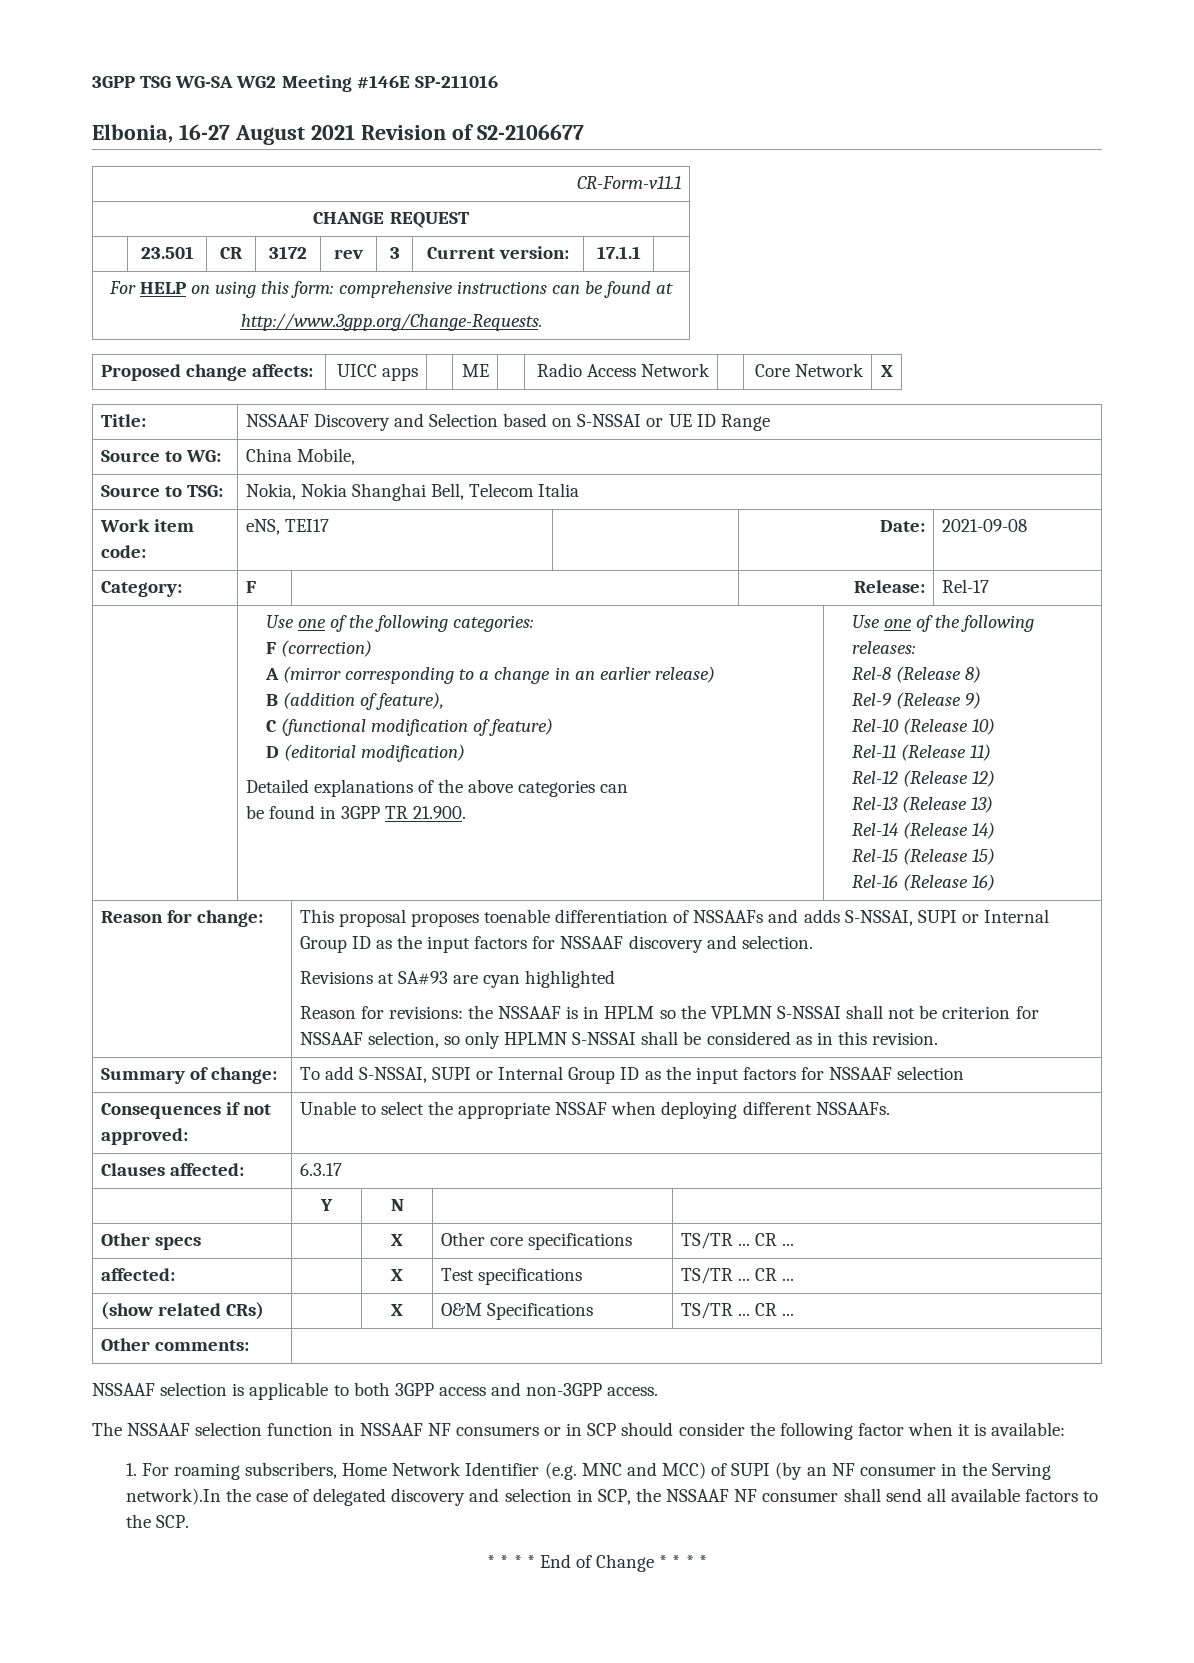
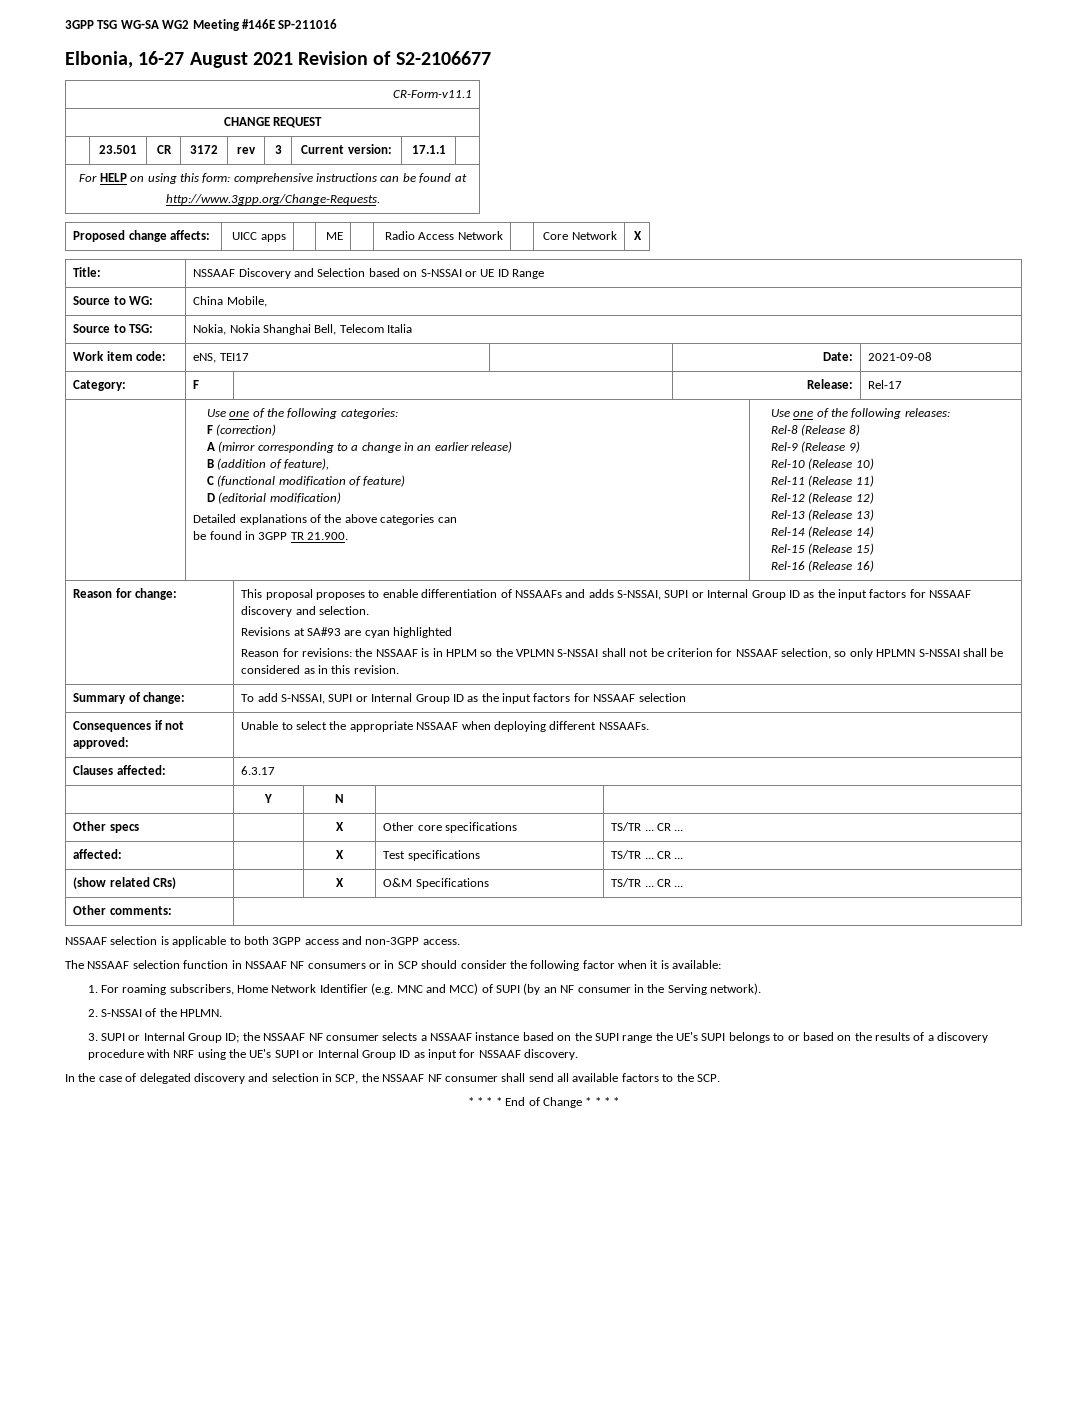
- This proposal proposes toenable differentiation of NSSAAFs and adds S-NSSAI, SUPI or Internal Group ID as the input factors for NSSAAF discovery and selection.
+ This proposal proposes to enable differentiation of NSSAAFs and adds S-NSSAI, SUPI or Internal Group ID as the input factors for NSSAAF discovery and selection.
- Consequences if not approved: | Unable to select the appropriate NSSAF when deploying different NSSAAFs.
+ Consequences if not approved: | Unable to select the appropriate NSSAAF when deploying different NSSAAFs.
- 1. For roaming subscribers, Home Network Identifier (e.g. MNC and MCC) of SUPI (by an NF consumer in the Serving network).In the case of delegated discovery and selection in SCP, the NSSAAF NF consumer shall send all available factors to the SCP.
+ 1. For roaming subscribers, Home Network Identifier (e.g. MNC and MCC) of SUPI (by an NF consumer in the Serving network).
+ 2. S-NSSAI of the HPLMN.
+ 3. SUPI or Internal Group ID; the NSSAAF NF consumer selects a NSSAAF instance based on the SUPI range the UE's SUPI belongs to or based on the results of a discovery procedure with NRF using the UE's SUPI or Internal Group ID as input for NSSAAF discovery.
+ In the case of delegated discovery and selection in SCP, the NSSAAF NF consumer shall send all available factors to the SCP.

